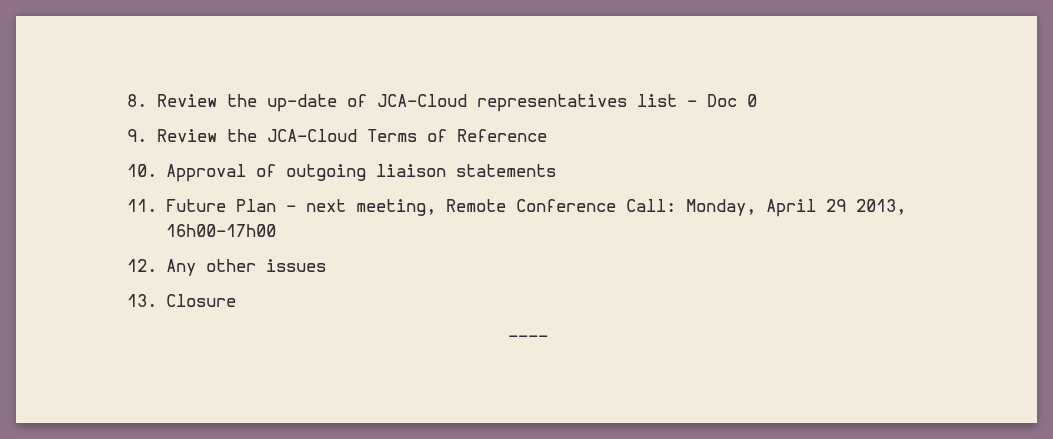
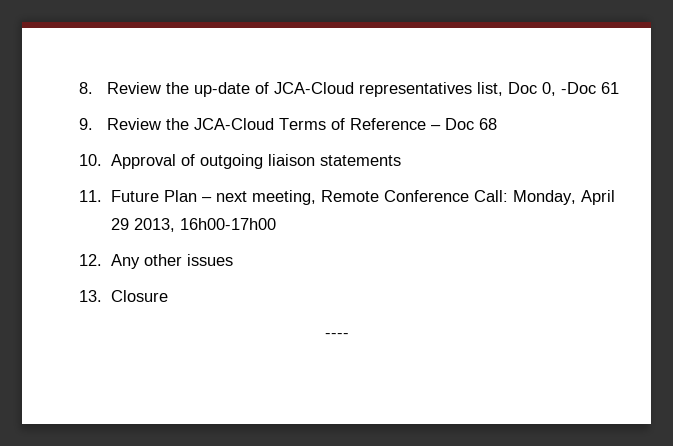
- 8. Review the up-date of JCA-Cloud representatives list – Doc 0
+ 8. Review the up-date of JCA-Cloud representatives list, Doc 0, -Doc 61
- 9. Review the JCA-Cloud Terms of Reference
+ 9. Review the JCA-Cloud Terms of Reference – Doc 68

